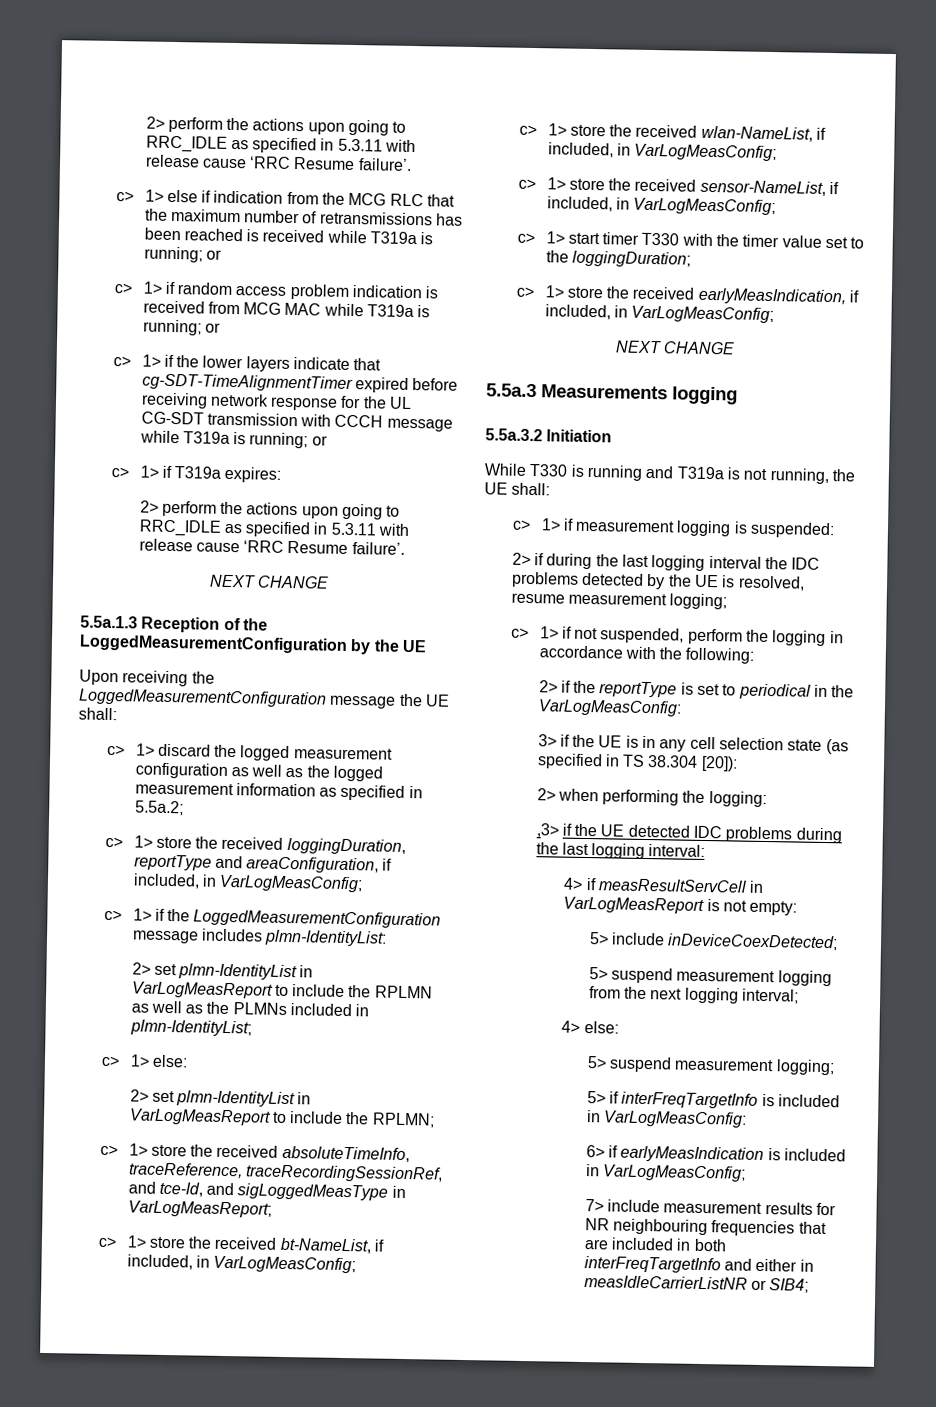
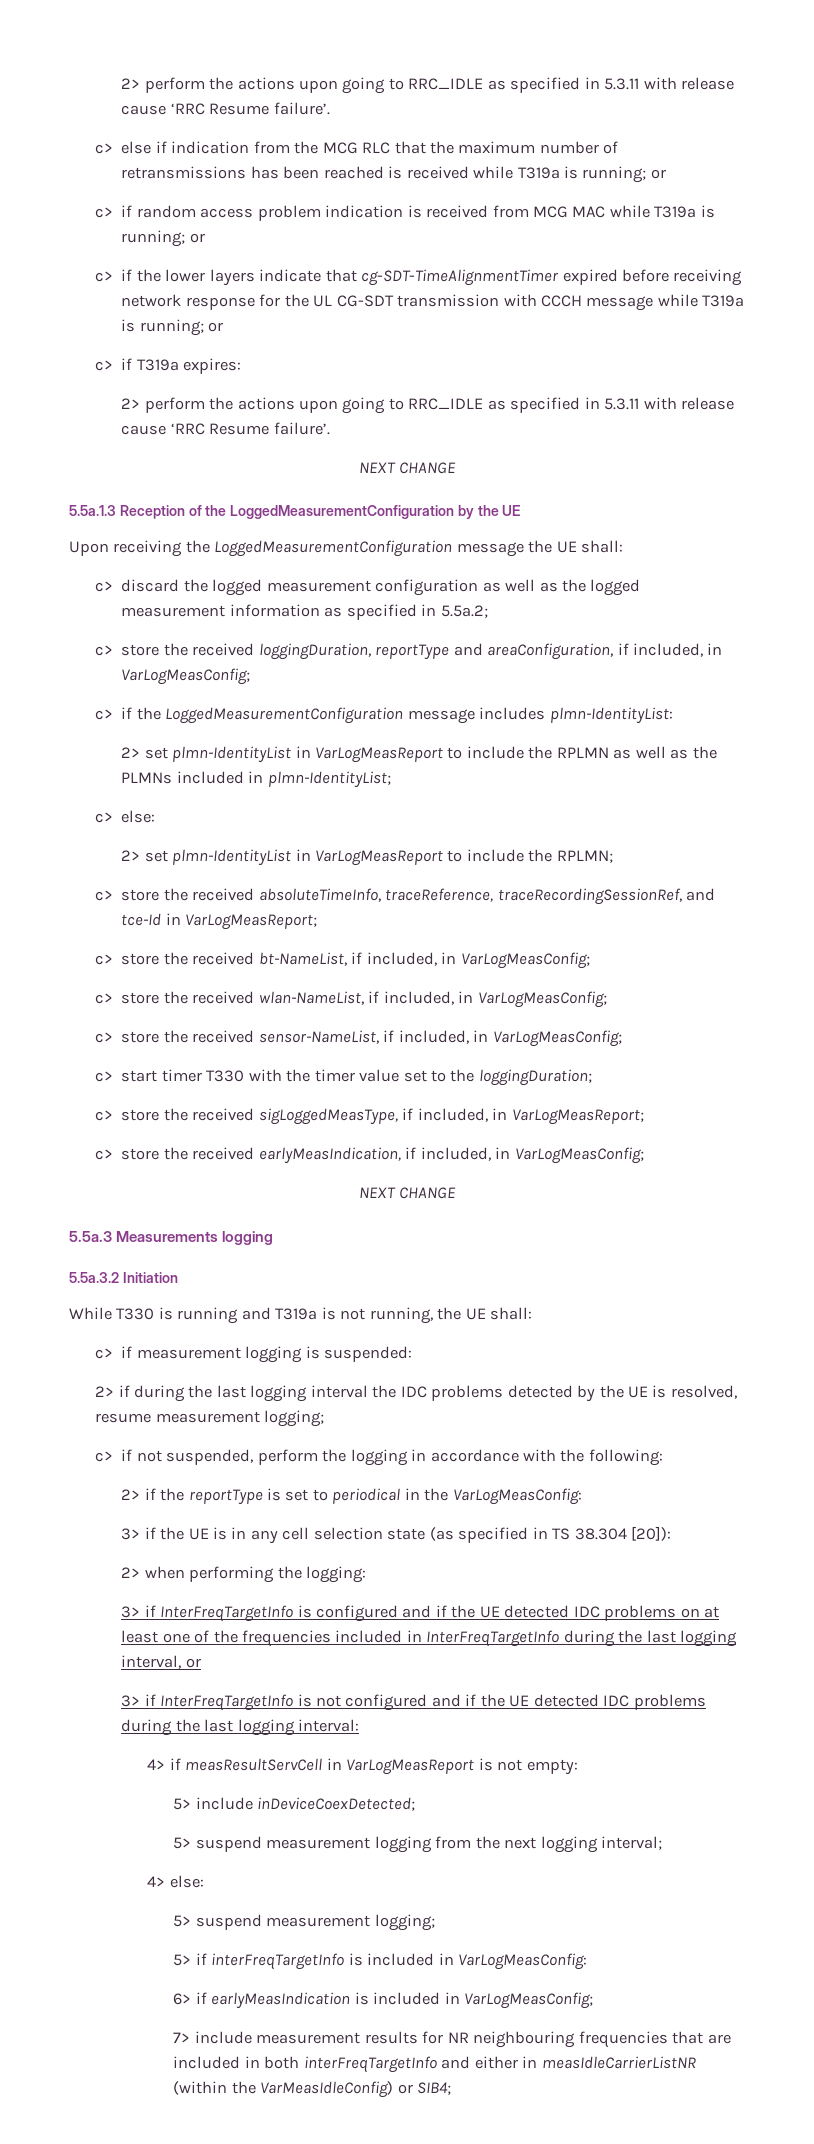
- c> 1> else if indication from the MCG RLC that the maximum number of retransmissions has been reached is received while T319a is running; or
+ c> else if indication from the MCG RLC that the maximum number of retransmissions has been reached is received while T319a is running; or
- c> 1> if random access problem indication is received from MCG MAC while T319a is running; or
+ c> if random access problem indication is received from MCG MAC while T319a is running; or
- c> 1> if the lower layers indicate that cg-SDT-TimeAlignmentTimer expired before receiving network response for the UL CG-SDT transmission with CCCH message while T319a is running; or
+ c> if the lower layers indicate that cg-SDT-TimeAlignmentTimer expired before receiving network response for the UL CG-SDT transmission with CCCH message while T319a is running; or
- c> 1> if T319a expires:
+ c> if T319a expires:
- c> 1> discard the logged measurement configuration as well as the logged measurement information as specified in 5.5a.2;
+ c> discard the logged measurement configuration as well as the logged measurement information as specified in 5.5a.2;
- c> 1> store the received loggingDuration, reportType and areaConfiguration, if included, in VarLogMeasConfig;
+ c> store the received loggingDuration, reportType and areaConfiguration, if included, in VarLogMeasConfig;
- c> 1> if the LoggedMeasurementConfiguration message includes plmn-IdentityList:
+ c> if the LoggedMeasurementConfiguration message includes plmn-IdentityList:
- c> 1> else:
+ c> else:
- c> 1> store the received absoluteTimeInfo, traceReference, traceRecordingSessionRef, and tce-Id, and sigLoggedMeasType in VarLogMeasReport;
- c> 1> store the received bt-NameList, if included, in VarLogMeasConfig;
+ c> store the received absoluteTimeInfo, traceReference, traceRecordingSessionRef, and tce-Id in VarLogMeasReport;
+ c> store the received bt-NameList, if included, in VarLogMeasConfig;
- c> 1> store the received wlan-NameList, if included, in VarLogMeasConfig;
+ c> store the received wlan-NameList, if included, in VarLogMeasConfig;
- c> 1> store the received sensor-NameList, if included, in VarLogMeasConfig;
+ c> store the received sensor-NameList, if included, in VarLogMeasConfig;
- c> 1> start timer T330 with the timer value set to the loggingDuration;
+ c> start timer T330 with the timer value set to the loggingDuration;
- c> 1> store the received earlyMeasIndication, if included, in VarLogMeasConfig;
+ c> store the received sigLoggedMeasType, if included, in VarLogMeasReport;
+ c> store the received earlyMeasIndication, if included, in VarLogMeasConfig;
- c> 1> if measurement logging is suspended:
+ c> if measurement logging is suspended:
- c> 1> if not suspended, perform the logging in accordance with the following:
+ c> if not suspended, perform the logging in accordance with the following:
- ,3> if the UE detected IDC problems during the last logging interval:
+ 3> if InterFreqTargetInfo is configured and if the UE detected IDC problems on at least one of the frequencies included in InterFreqTargetInfo during the last logging interval, or
+ 3> if InterFreqTargetInfo is not configured and if the UE detected IDC problems during the last logging interval:
- 7> include measurement results for NR neighbouring frequencies that are included in both interFreqTargetInfo and either in measIdleCarrierListNR or SIB4;
+ 7> include measurement results for NR neighbouring frequencies that are included in both interFreqTargetInfo and either in measIdleCarrierListNR (within the VarMeasIdleConfig) or SIB4;

